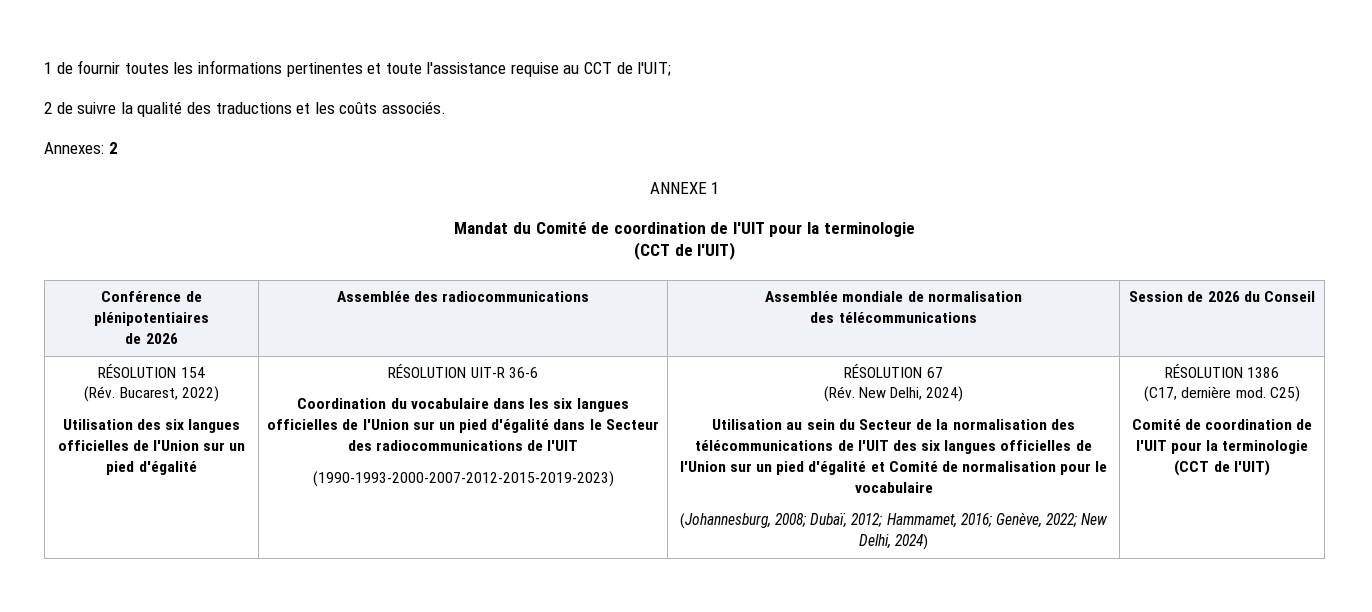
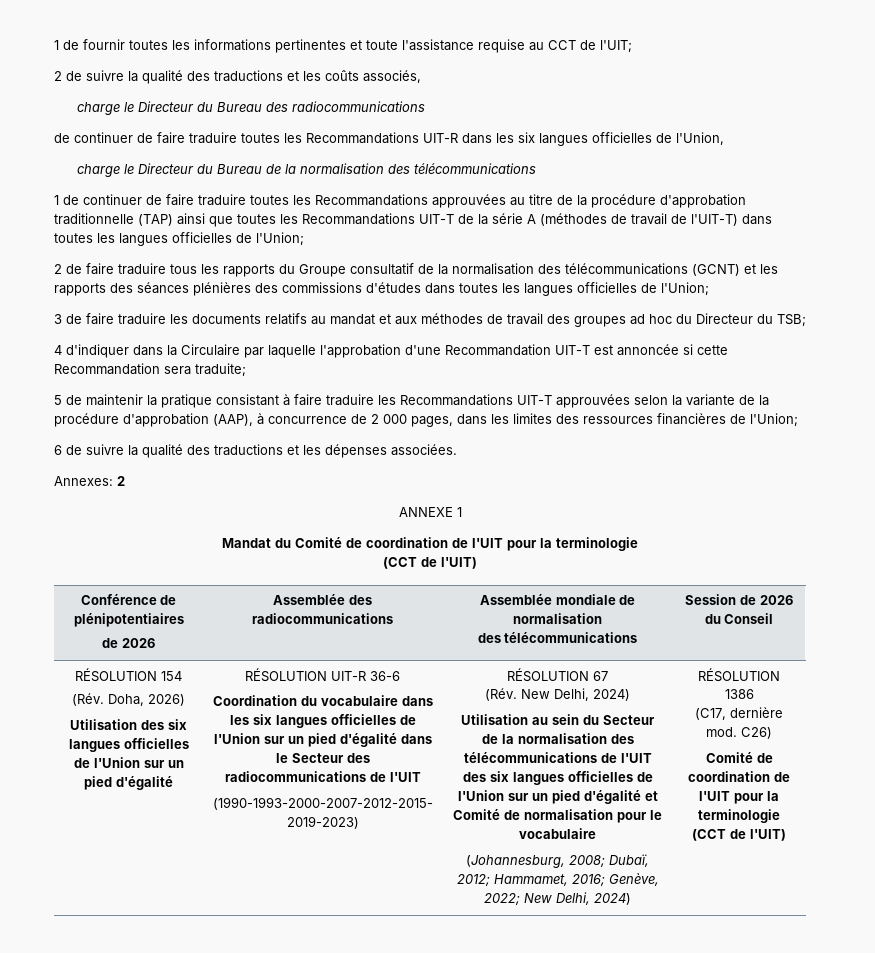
- 2 de suivre la qualité des traductions et les coûts associés.
+ 2 de suivre la qualité des traductions et les coûts associés,
+ charge le Directeur du Bureau des radiocommunications
+ de continuer de faire traduire toutes les Recommandations UIT-R dans les six langues officielles de l'Union,
+ charge le Directeur du Bureau de la normalisation des télécommunications
+ 1 de continuer de faire traduire toutes les Recommandations approuvées au titre de la procédure d'approbation traditionnelle (TAP) ainsi que toutes les Recommandations UIT-T de la série A (méthodes de travail de l'UIT-T) dans toutes les langues officielles de l'Union;
+ 2 de faire traduire tous les rapports du Groupe consultatif de la normalisation des télécommunications (GCNT) et les rapports des séances plénières des commissions d'études dans toutes les langues officielles de l'Union;
+ 3 de faire traduire les documents relatifs au mandat et aux méthodes de travail des groupes ad hoc du Directeur du TSB;
+ 4 d'indiquer dans la Circulaire par laquelle l'approbation d'une Recommandation UIT-T est annoncée si cette Recommandation sera traduite;
+ 5 de maintenir la pratique consistant à faire traduire les Recommandations UIT-T approuvées selon la variante de la procédure d'approbation (AAP), à concurrence de 2 000 pages, dans les limites des ressources financières de l'Union;
+ 6 de suivre la qualité des traductions et les dépenses associées.
- (Rév. Bucarest, 2022)
+ (Rév. Doha, 2026)
- C25)
+ C26)

